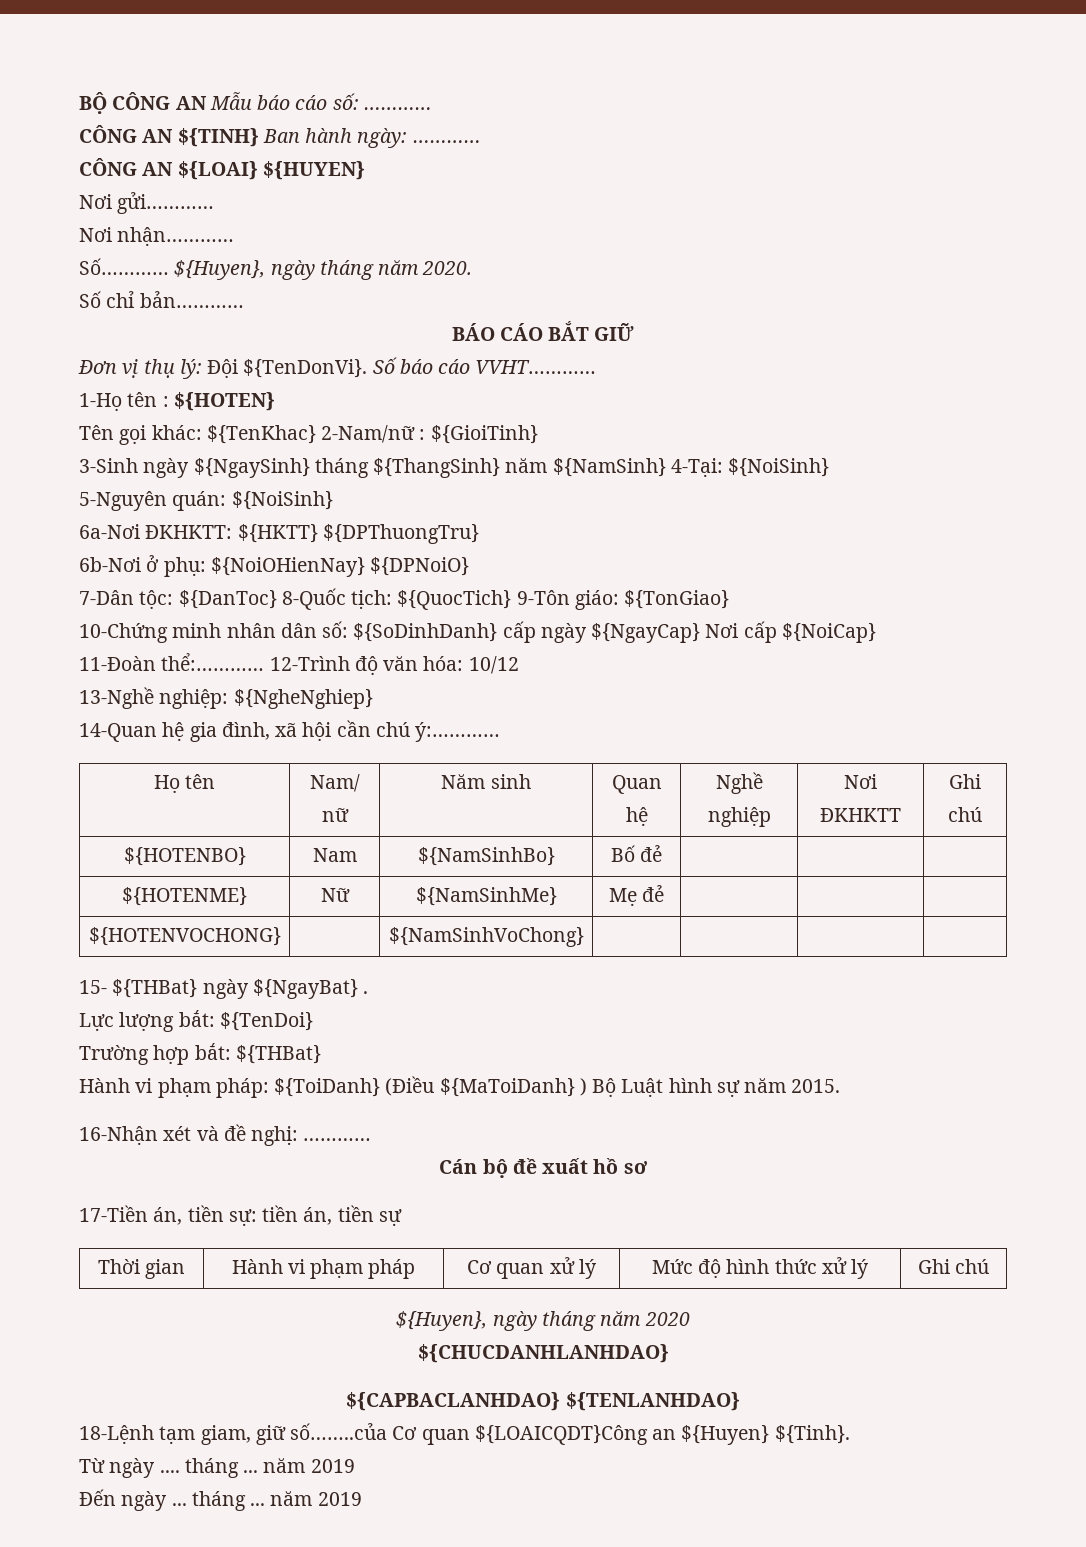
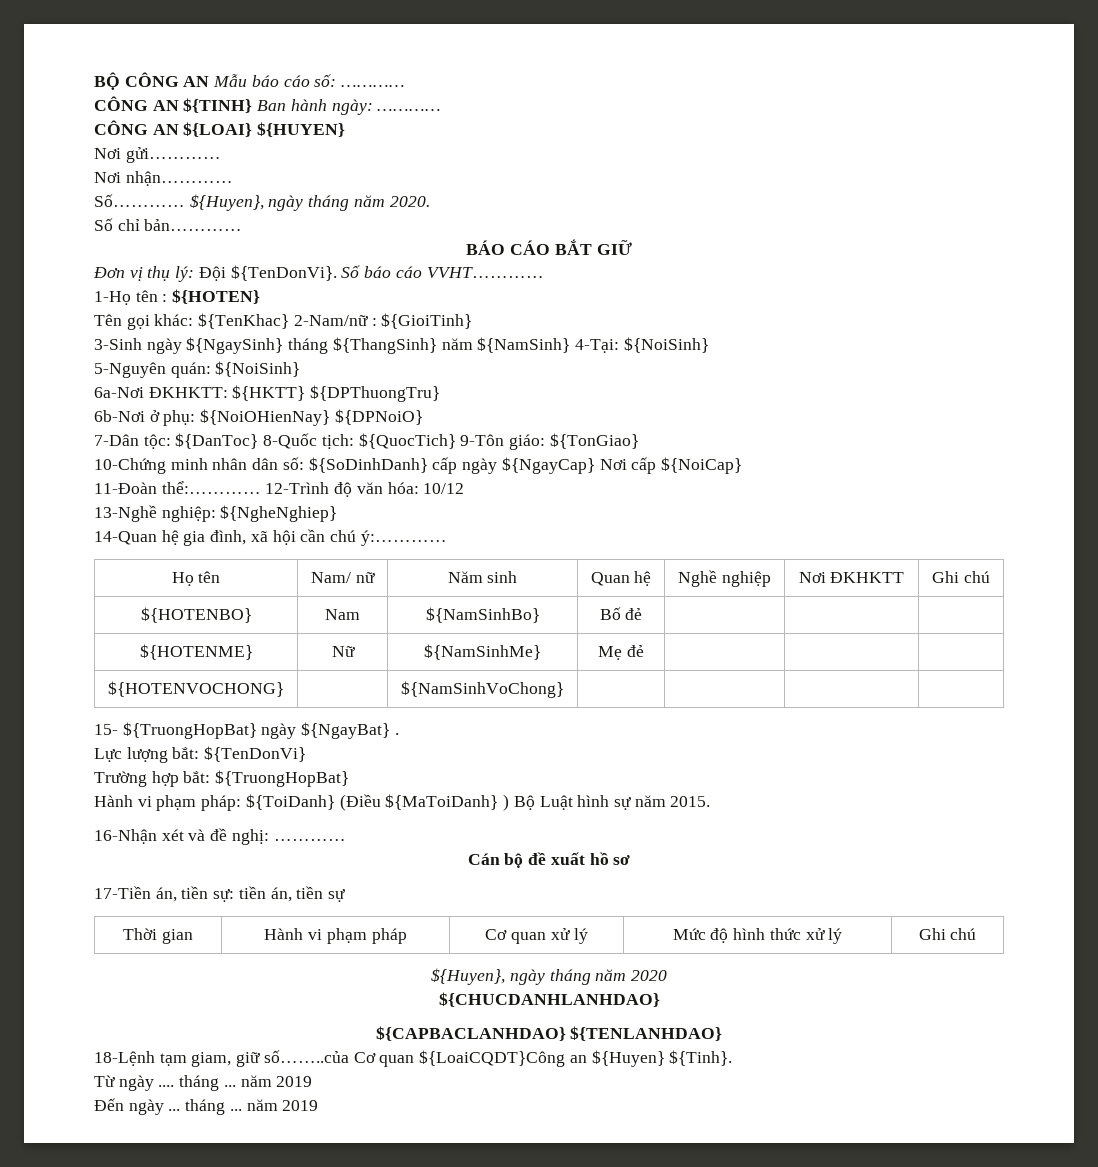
- 15- ${THBat} ngày ${NgayBat} .
+ 15- ${TruongHopBat} ngày ${NgayBat} .
- Lực lượng bắt: ${TenDoi}
+ Lực lượng bắt: ${TenDonVi}
- Trường hợp bắt: ${THBat}
+ Trường hợp bắt: ${TruongHopBat}
- 18-Lệnh tạm giam, giữ số……..của Cơ quan ${LOAICQDT}Công an ${Huyen} ${Tinh}.
+ 18-Lệnh tạm giam, giữ số……..của Cơ quan ${LoaiCQDT}Công an ${Huyen} ${Tinh}.

